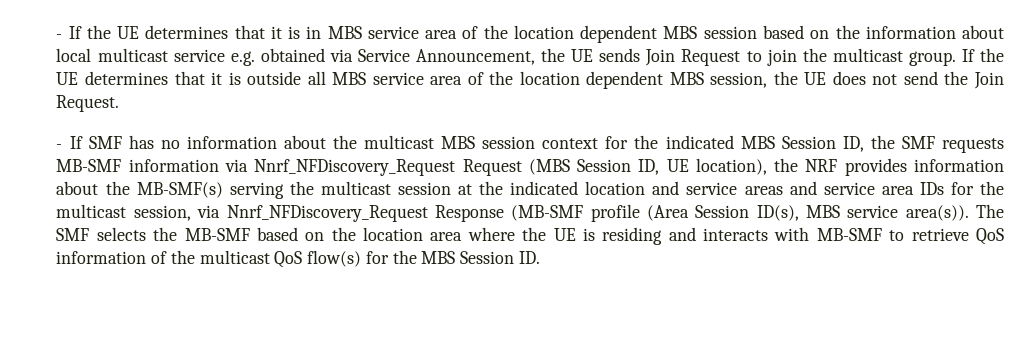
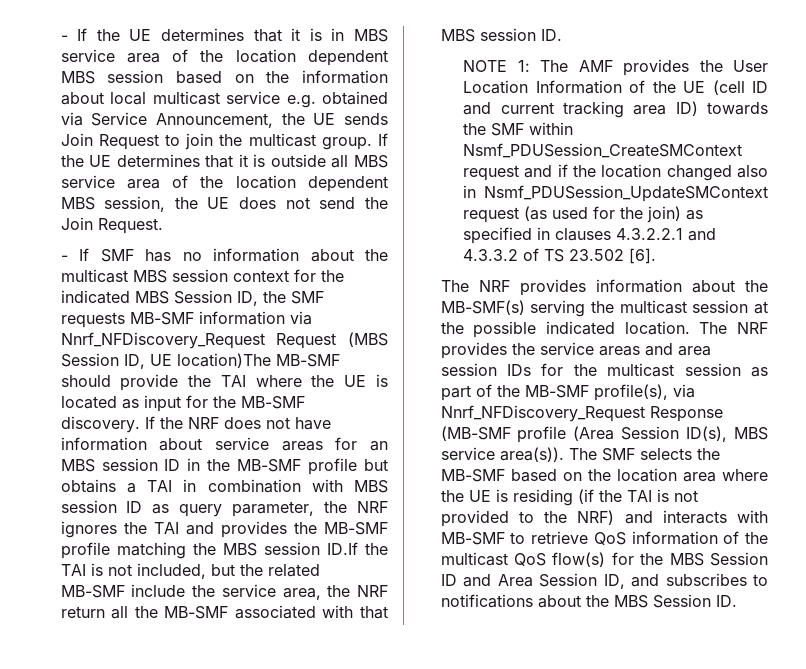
- - If SMF has no information about the multicast MBS session context for the indicated MBS Session ID, the SMF requests MB-SMF information via Nnrf_NFDiscovery_Request Request (MBS Session ID, UE location), the NRF provides information about the MB-SMF(s) serving the multicast session at the indicated location and service areas and service area IDs for the multicast session, via Nnrf_NFDiscovery_Request Response (MB-SMF profile (Area Session ID(s), MBS service area(s)).
+ - If SMF has no information about the multicast MBS session context for the indicated MBS Session ID, the SMF requests MB-SMF information via Nnrf_NFDiscovery_Request Request (MBS Session ID, UE location)The MB-SMF should provide the TAI where the UE is located as input for the MB-SMF discovery. If the NRF does not have information about service areas for an MBS session ID in the MB-SMF profile but obtains a TAI in combination with MBS session ID as query parameter, the NRF ignores the TAI and provides the MB-SMF profile matching the MBS session ID.If the TAI is not included, but the related MB-SMF include the service area, the NRF return all the MB-SMF associated with that MBS session ID.
+ NOTE 1: The AMF provides the User Location Information of the UE (cell ID and current tracking area ID) towards the SMF within Nsmf_PDUSession_CreateSMContext request and if the location changed also in Nsmf_PDUSession_UpdateSMContext request (as used for the join) as specified in clauses 4.3.2.2.1 and 4.3.3.2 of TS 23.502 [6].
+ The NRF provides information about the MB-SMF(s) serving the multicast session at the possible indicated location. The NRF provides the service areas and area session IDs for the multicast session as part of the MB-SMF profile(s), via Nnrf_NFDiscovery_Request Response (MB-SMF profile (Area Session ID(s), MBS service area(s)).
- The SMF selects the MB-SMF based on the location area where the UE is residing and interacts with MB-SMF to retrieve QoS information of the multicast QoS flow(s) for the MBS Session ID.
+ The SMF selects the MB-SMF based on the location area where the UE is residing (if the TAI is not provided to the NRF) and interacts with MB-SMF to retrieve QoS information of the multicast QoS flow(s) for the MBS Session ID and Area Session ID, and subscribes to notifications about the MBS Session ID.

